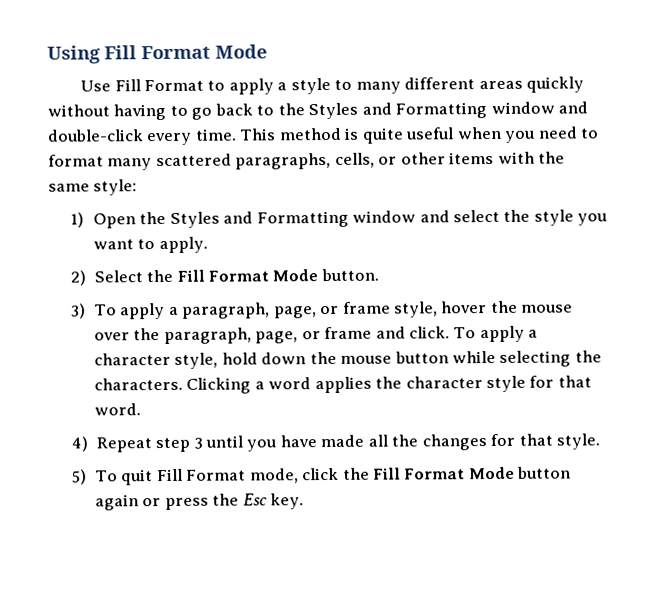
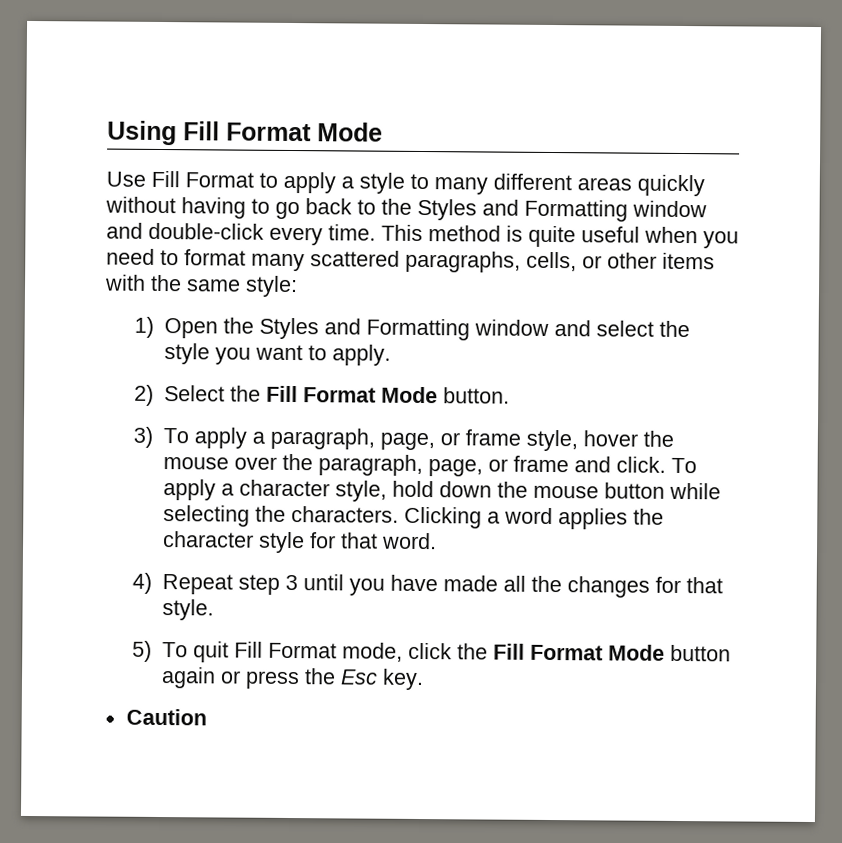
+ Caution

